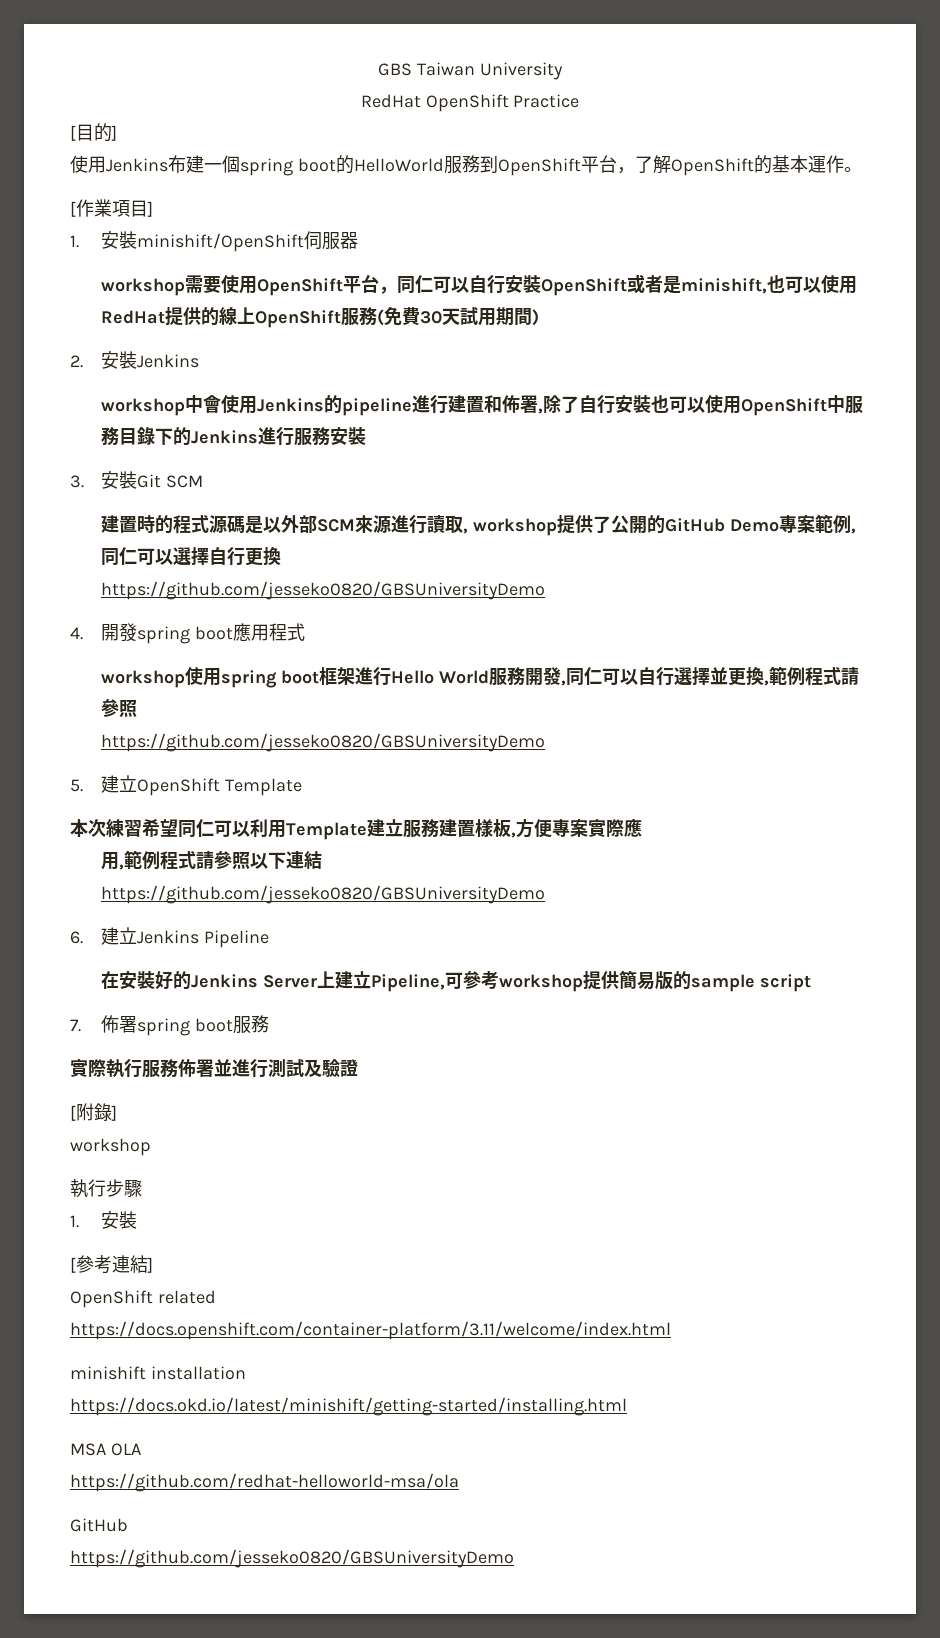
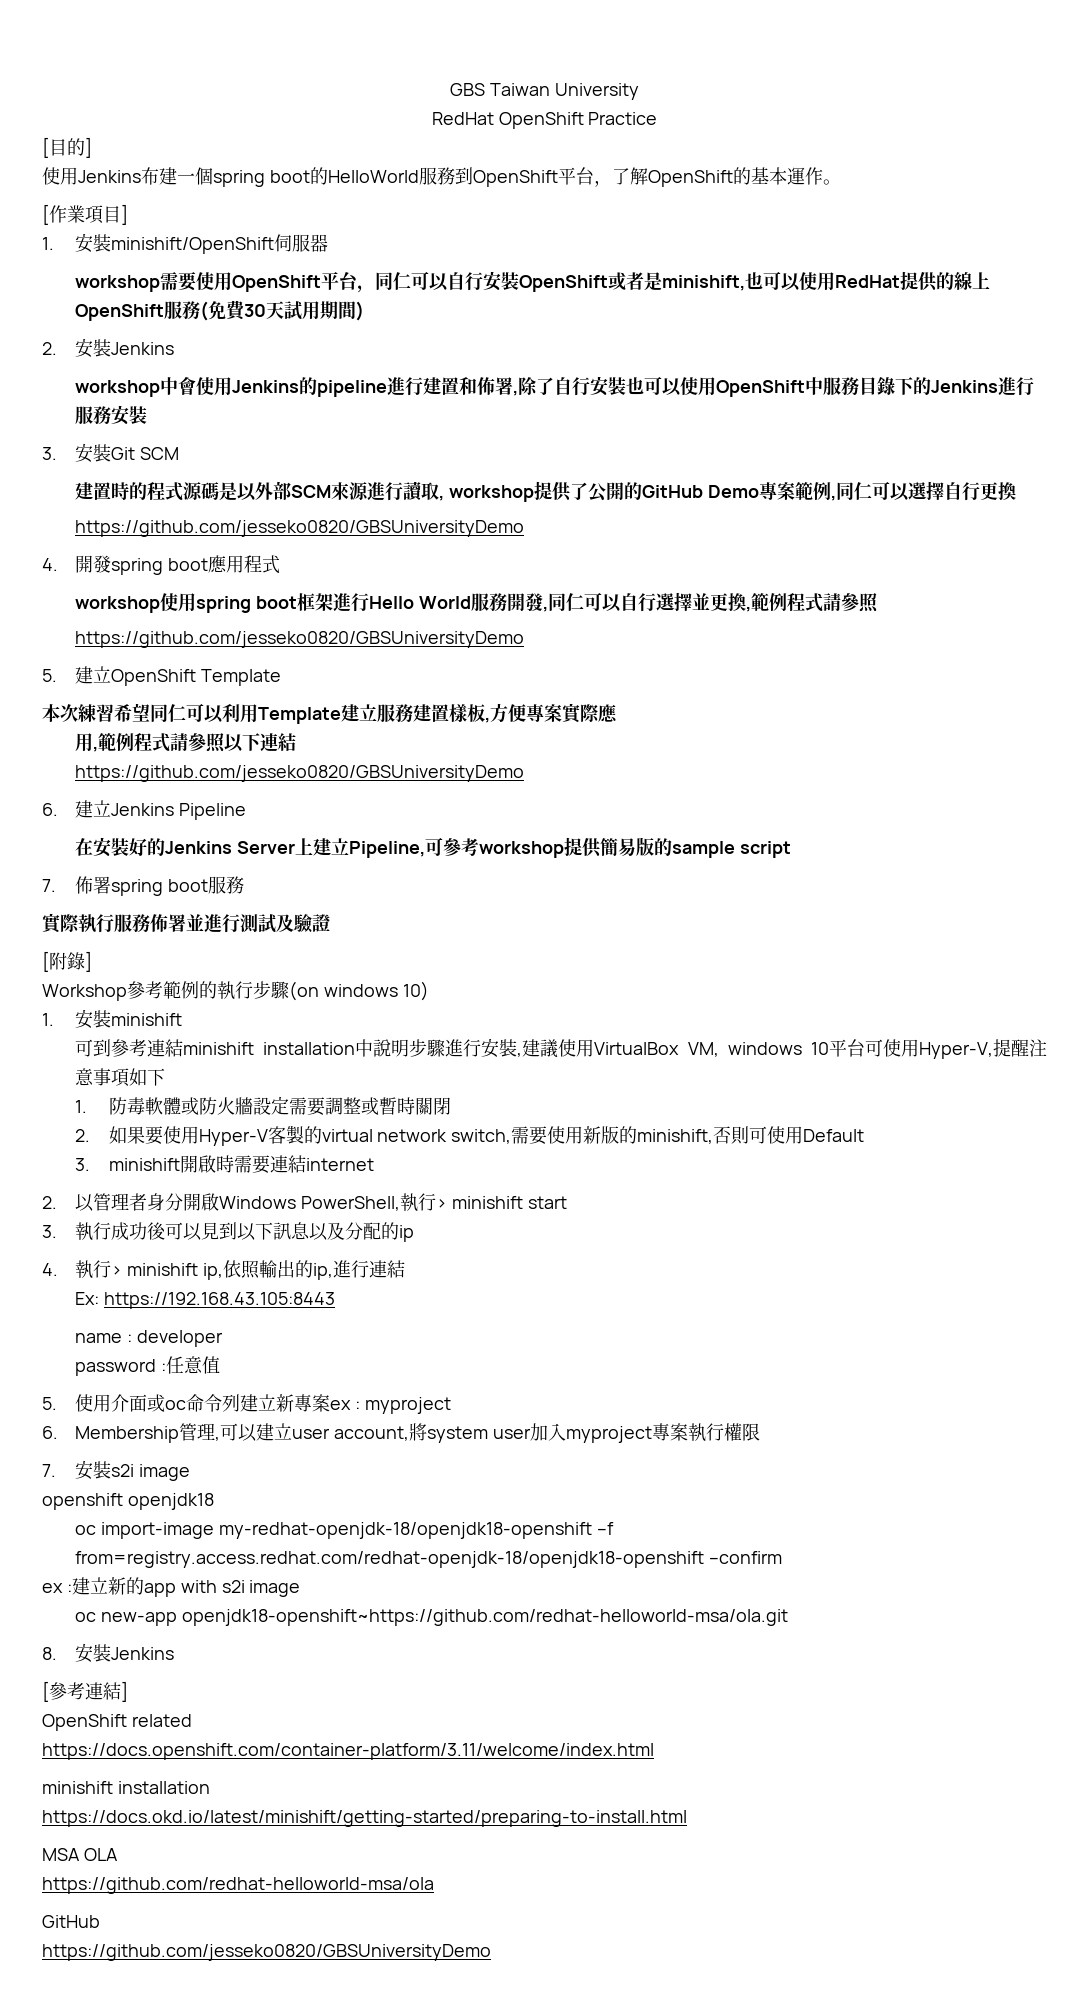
  [附錄]
- workshop
- 執行步驟
- 1.安裝
+ Workshop參考範例的執行步驟(on windows 10)
+ 1.安裝minishift
+ 可到參考連結minishift installation中說明步驟進行安裝,建議使用VirtualBox VM, windows 10平台可使用Hyper-V,提醒注意事項如下
+ 1.防毒軟體或防火牆設定需要調整或暫時關閉
+ 2.如果要使用Hyper-V客製的virtual network switch,需要使用新版的minishift,否則可使用Default
+ 3. minishift開啟時需要連結internet
+ 2.以管理者身分開啟Windows PowerShell,執行> minishift start
+ 3.執行成功後可以見到以下訊息以及分配的ip
+ 4.執行> minishift ip,依照輸出的ip,進行連結
+ Ex: https://192.168.43.105:8443
+ name : developer
+ password :任意值
+ 5.使用介面或oc命令列建立新專案ex : myproject
+ 6. Membership管理,可以建立user account,將system user加入myproject專案執行權限
+ 7.安裝s2i image
+ openshift openjdk18
+ oc import-image my-redhat-openjdk-18/openjdk18-openshift –f from=registry.access.redhat.com/redhat-openjdk-18/openjdk18-openshift –confirm
+ ex :建立新的app with s2i image
+ oc new-app openjdk18-openshift~https://github.com/redhat-helloworld-msa/ola.git
+ 8.安裝Jenkins
- https://docs.okd.io/latest/minishift/getting-started/installing.html
+ https://docs.okd.io/latest/minishift/getting-started/preparing-to-install.html

